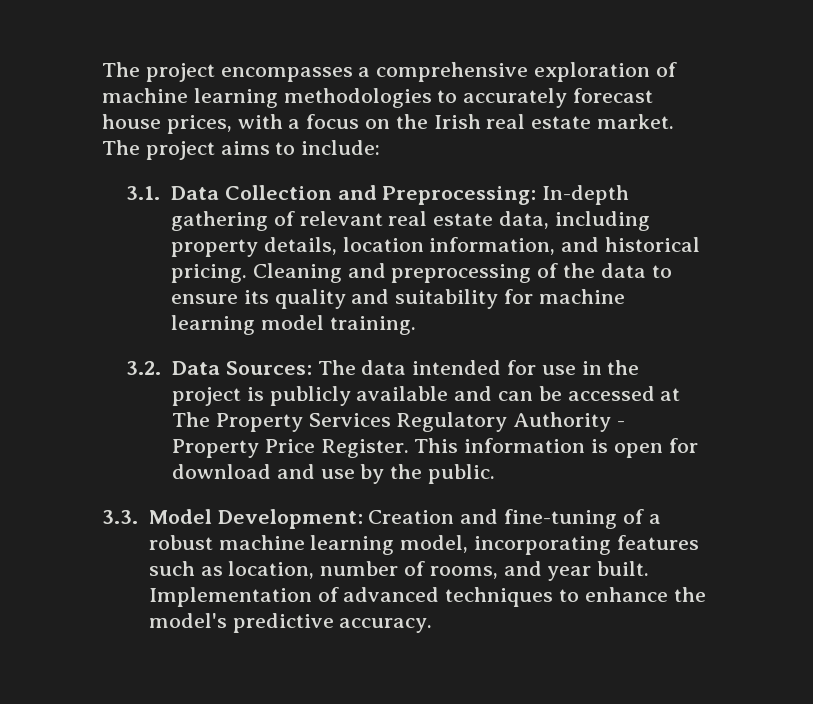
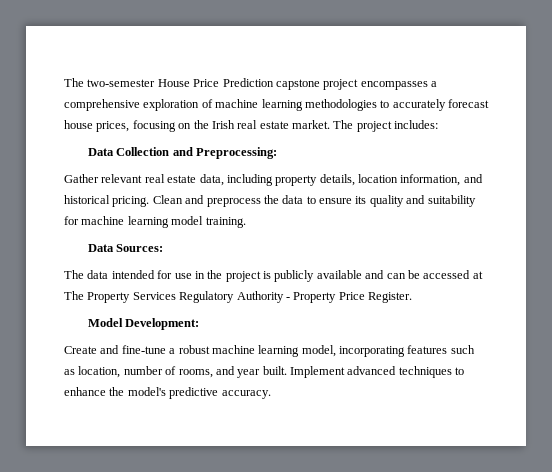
- The project encompasses a comprehensive exploration of machine learning methodologies to accurately forecast house prices, with a focus on the Irish real estate market.
+ The two-semester House Price Prediction capstone project encompasses a comprehensive exploration of machine learning methodologies to accurately forecast house prices, focusing on the Irish real estate market.
- The project aims to include:
- 3.1. Data Collection and Preprocessing: In-depth gathering of relevant real estate data, including property details, location information, and historical pricing.
+ The project includes:
+ Data Collection and Preprocessing:
+ Gather relevant real estate data, including property details, location information, and historical pricing.
- Cleaning and preprocessing of the data to ensure its quality and suitability for machine learning model training.
+ Clean and preprocess the data to ensure its quality and suitability for machine learning model training.
- 3.2. Data Sources: The data intended for use in the project is publicly available and can be accessed at The Property Services Regulatory Authority - Property Price Register. This information is open for download and use by the public.
- 3.3. Model Development: Creation and fine-tuning of a robust machine learning model, incorporating features such as location, number of rooms, and year built.
+ Data Sources:
+ The data intended for use in the project is publicly available and can be accessed at The Property Services Regulatory Authority - Property Price Register.
+ Model Development:
+ Create and fine-tune a robust machine learning model, incorporating features such as location, number of rooms, and year built.
- Implementation of advanced techniques to enhance the model's predictive accuracy.
+ Implement advanced techniques to enhance the model's predictive accuracy.

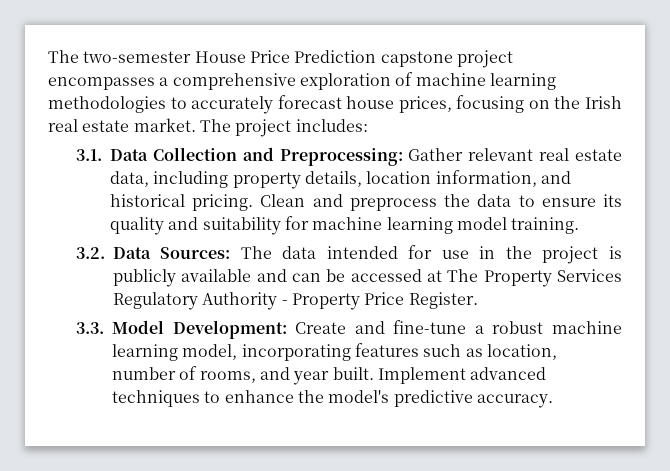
- Data Collection and Preprocessing:
- Gather relevant real estate data, including property details, location information, and historical pricing.
+ 3.1. Data Collection and Preprocessing: Gather relevant real estate data, including property details, location information, and historical pricing.
- Data Sources:
- The data intended for use in the project is publicly available and can be accessed at The Property Services Regulatory Authority - Property Price Register.
+ 3.2. Data Sources: The data intended for use in the project is publicly available and can be accessed at The Property Services Regulatory Authority - Property Price Register.
- Model Development:
- Create and fine-tune a robust machine learning model, incorporating features such as location, number of rooms, and year built.
+ 3.3. Model Development: Create and fine-tune a robust machine learning model, incorporating features such as location, number of rooms, and year built.

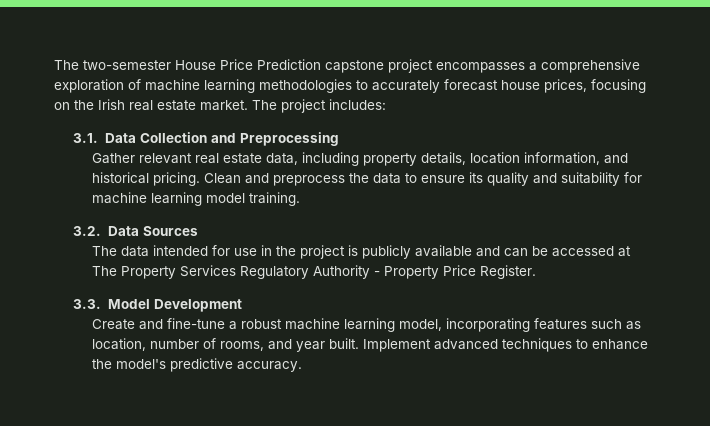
- 3.1. Data Collection and Preprocessing: Gather relevant real estate data, including property details, location information, and historical pricing.
+ 3.1. Data Collection and Preprocessing
+ Gather relevant real estate data, including property details, location information, and historical pricing.
- 3.2. Data Sources: The data intended for use in the project is publicly available and can be accessed at The Property Services Regulatory Authority - Property Price Register.
+ 3.2. Data Sources
+ The data intended for use in the project is publicly available and can be accessed at The Property Services Regulatory Authority - Property Price Register.
- 3.3. Model Development: Create and fine-tune a robust machine learning model, incorporating features such as location, number of rooms, and year built.
+ 3.3. Model Development
+ Create and fine-tune a robust machine learning model, incorporating features such as location, number of rooms, and year built.

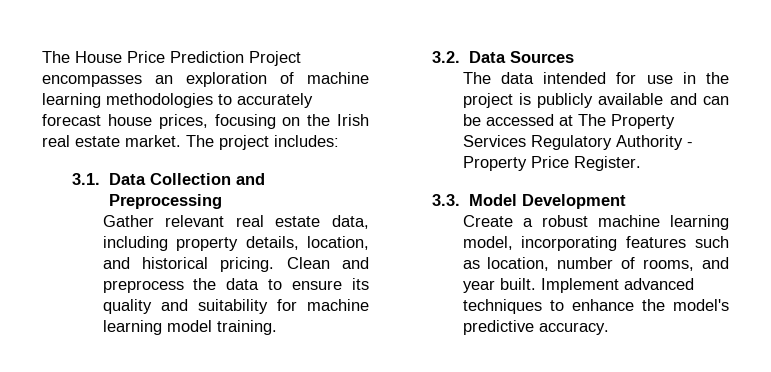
- The two-semester House Price Prediction capstone project encompasses a comprehensive exploration of machine learning methodologies to accurately forecast house prices, focusing on the Irish real estate market.
+ The House Price Prediction Project encompasses an exploration of machine learning methodologies to accurately forecast house prices, focusing on the Irish real estate market.
- Gather relevant real estate data, including property details, location information, and historical pricing.
+ Gather relevant real estate data, including property details, location, and historical pricing.
- Create and fine-tune a robust machine learning model, incorporating features such as location, number of rooms, and year built.
+ Create a robust machine learning model, incorporating features such as location, number of rooms, and year built.

